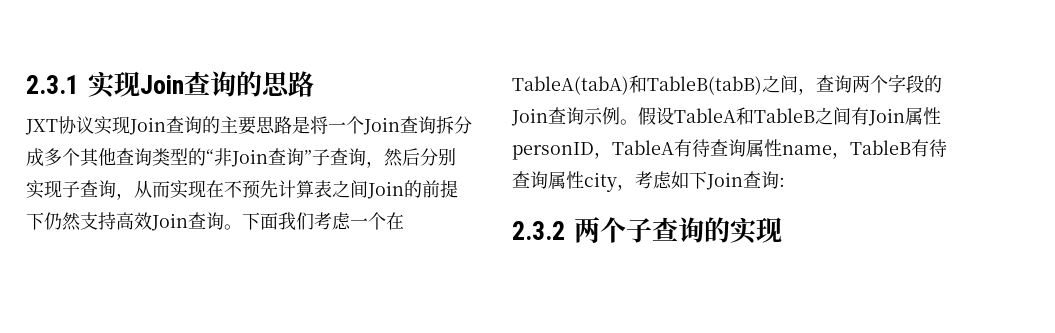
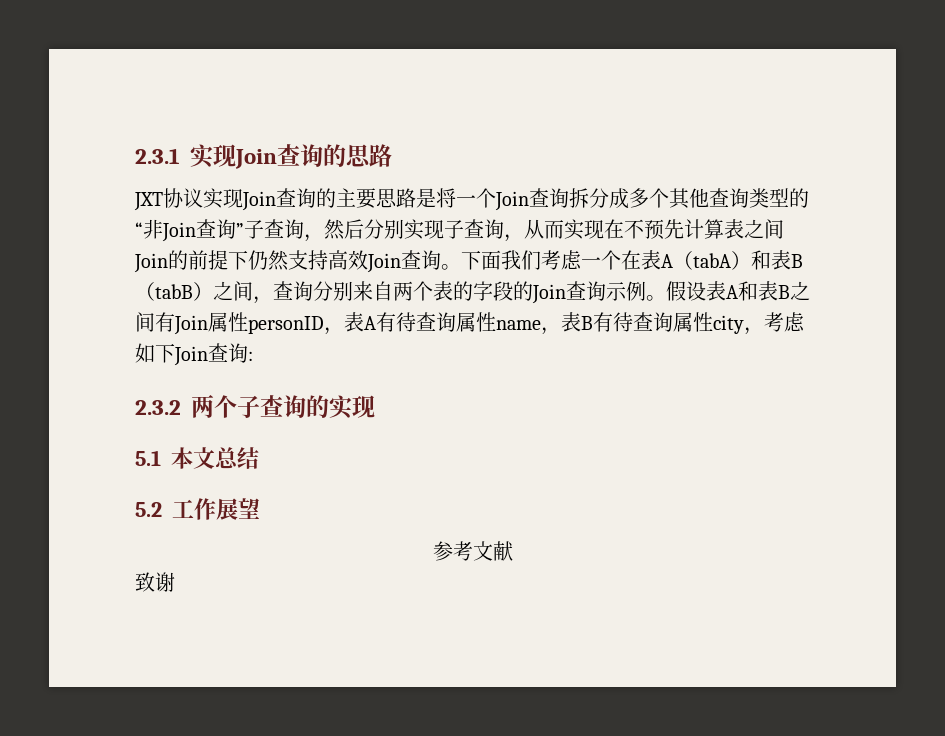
- 下面我们考虑一个在TableA(tabA)和TableB(tabB)之间，查询两个字段的Join查询示例。
+ 下面我们考虑一个在表A（tabA）和表B（tabB）之间，查询分别来自两个表的字段的Join查询示例。
- 假设TableA和TableB之间有Join属性personID，TableA有待查询属性name，TableB有待查询属性city，考虑如下Join查询:
+ 假设表A和表B之间有Join属性personID，表A有待查询属性name，表B有待查询属性city，考虑如下Join查询:
+ 5.1本文总结
+ 5.2工作展望
+ 参考文献
+ 致谢

